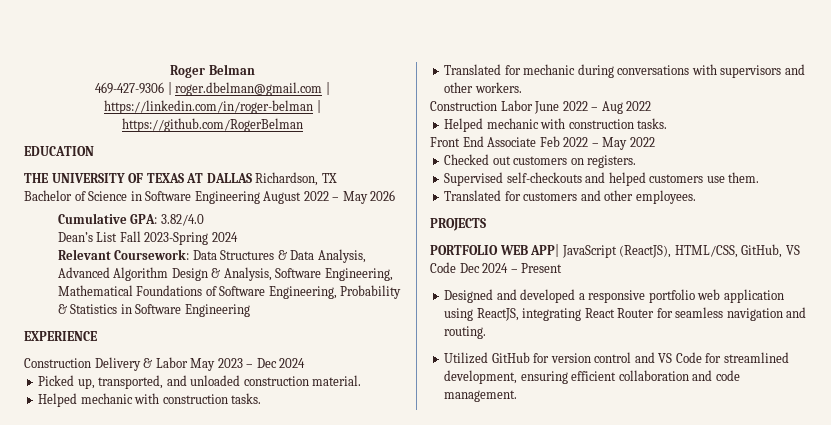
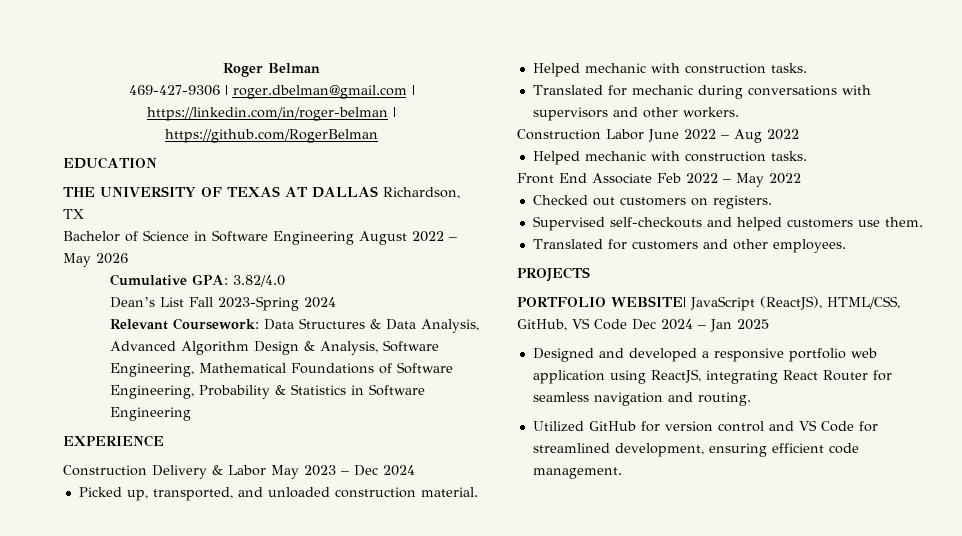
- PORTFOLIO WEB APP| JavaScript (ReactJS), HTML/CSS, GitHub, VS Code Dec 2024 – Present
+ PORTFOLIO WEBSITE| JavaScript (ReactJS), HTML/CSS, GitHub, VS Code Dec 2024 – Jan 2025
- Utilized GitHub for version control and VS Code for streamlined development, ensuring efficient collaboration and code management.
+ Utilized GitHub for version control and VS Code for streamlined development, ensuring efficient code management.

